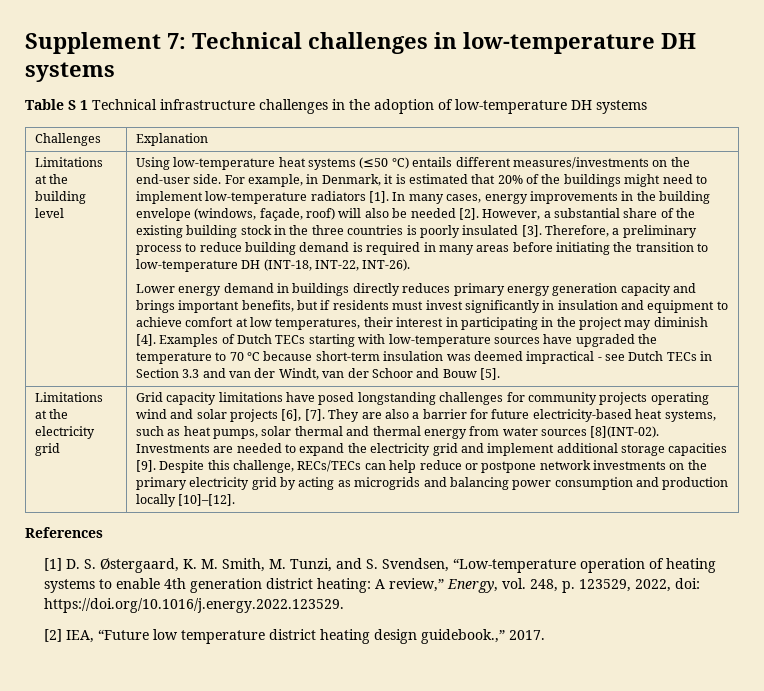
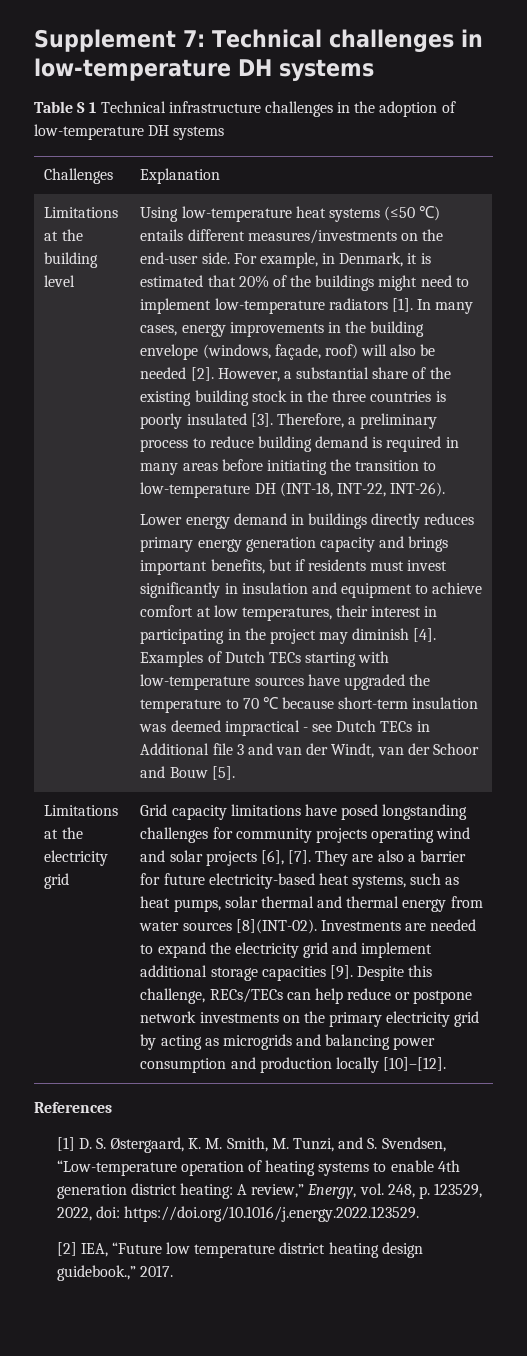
- Examples of Dutch TECs starting with low-temperature sources have upgraded the temperature to 70 ℃ because short-term insulation was deemed impractical - see Dutch TECs in Section 3.3 and van der Windt, van der Schoor and Bouw [5].
+ Examples of Dutch TECs starting with low-temperature sources have upgraded the temperature to 70 ℃ because short-term insulation was deemed impractical - see Dutch TECs in Additional file 3 and van der Windt, van der Schoor and Bouw [5].

